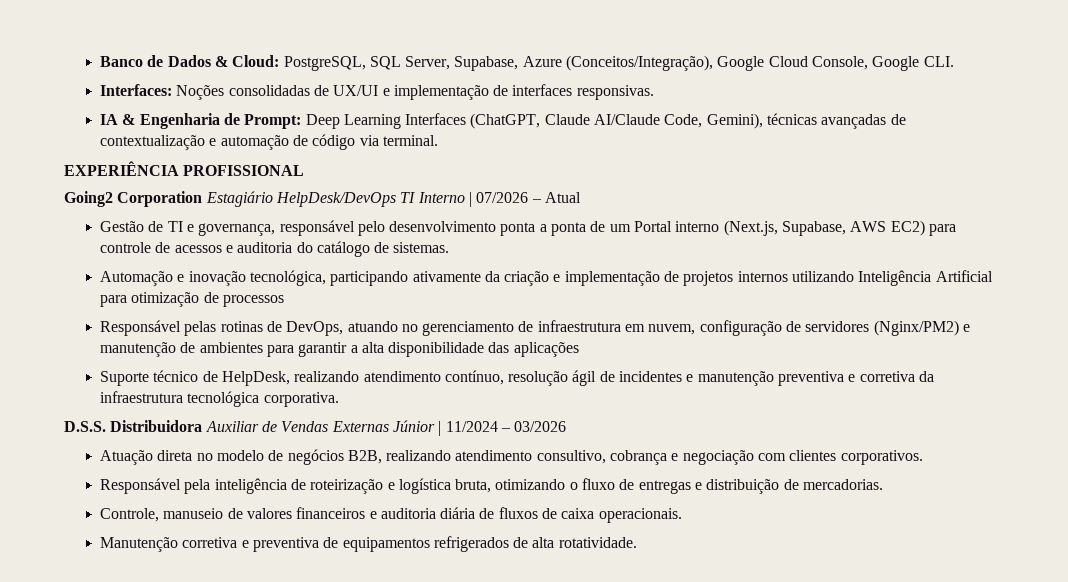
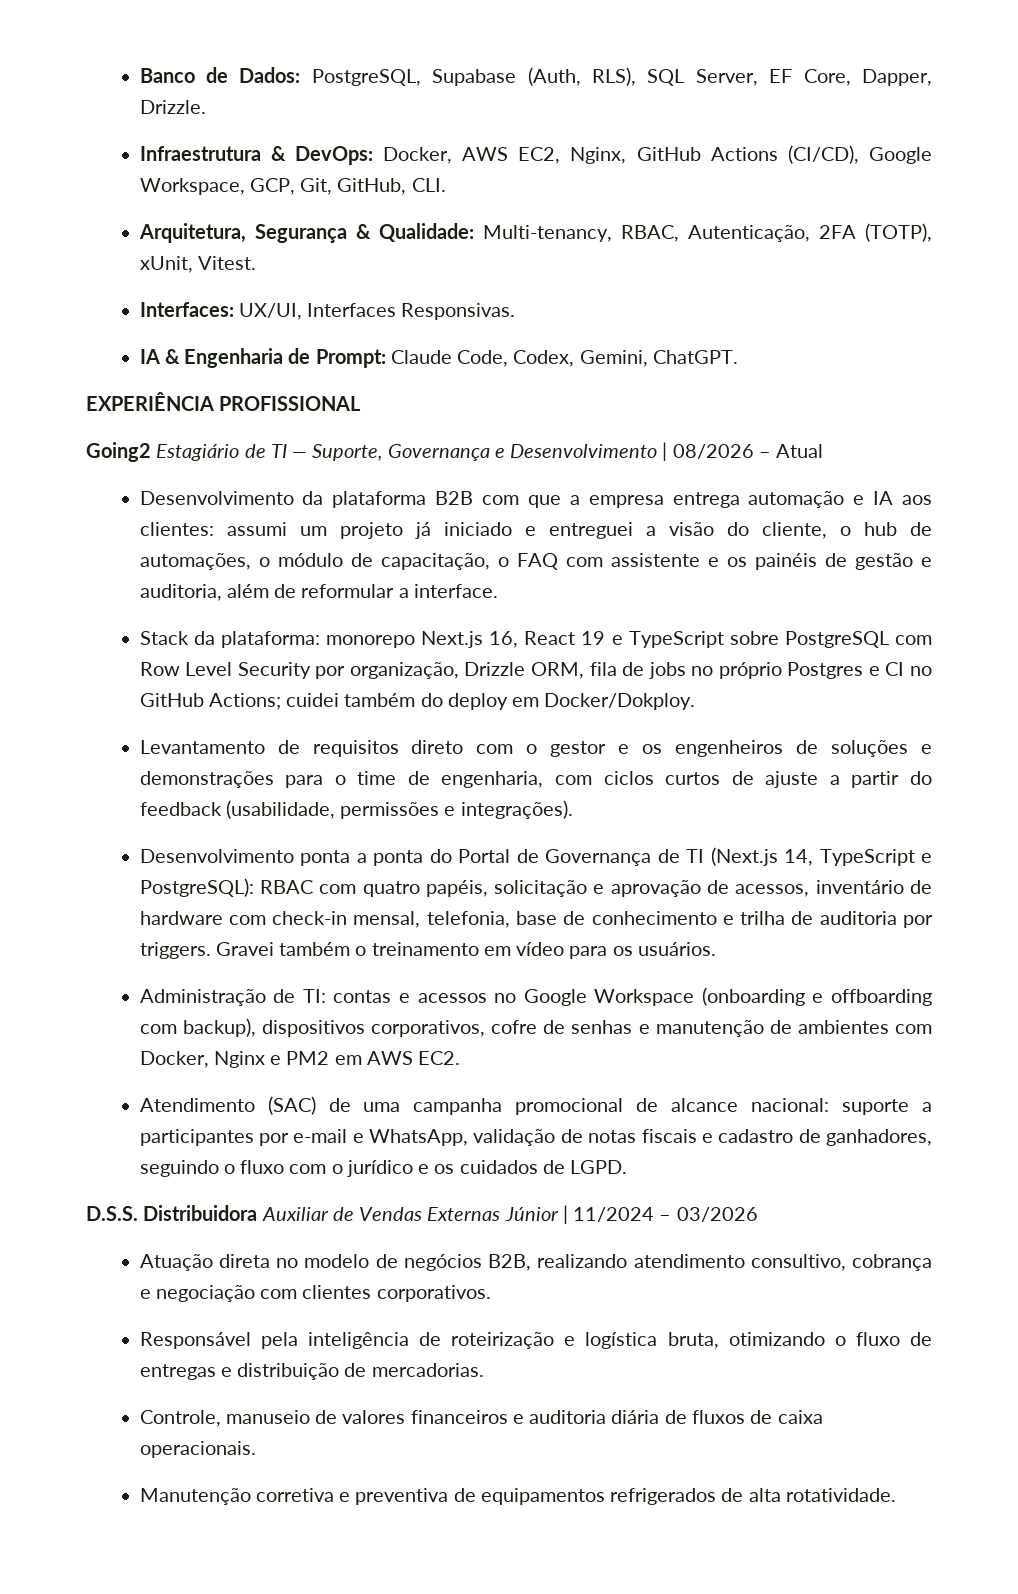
- Banco de Dados & Cloud: PostgreSQL, SQL Server, Supabase, Azure (Conceitos/Integração), Google Cloud Console, Google CLI.
- Interfaces: Noções consolidadas de UX/UI e implementação de interfaces responsivas.
+ Banco de Dados: PostgreSQL, Supabase (Auth, RLS), SQL Server, EF Core, Dapper, Drizzle.
+ Infraestrutura & DevOps: Docker, AWS EC2, Nginx, GitHub Actions (CI/CD), Google Workspace, GCP, Git, GitHub, CLI.
+ Arquitetura, Segurança & Qualidade: Multi-tenancy, RBAC, Autenticação, 2FA (TOTP), xUnit, Vitest.
+ Interfaces: UX/UI, Interfaces Responsivas.
- IA & Engenharia de Prompt: Deep Learning Interfaces (ChatGPT, Claude AI/Claude Code, Gemini), técnicas avançadas de contextualização e automação de código via terminal.
+ IA & Engenharia de Prompt: Claude Code, Codex, Gemini, ChatGPT.
  EXPERIÊNCIA PROFISSIONAL
- Going2 Corporation Estagiário HelpDesk/DevOps TI Interno | 07/2026 – Atual
- Gestão de TI e governança, responsável pelo desenvolvimento ponta a ponta de um Portal interno (Next.js, Supabase, AWS EC2) para controle de acessos e auditoria do catálogo de sistemas.
- Automação e inovação tecnológica, participando ativamente da criação e implementação de projetos internos utilizando Inteligência Artificial para otimização de processos
- Responsável pelas rotinas de DevOps, atuando no gerenciamento de infraestrutura em nuvem, configuração de servidores (Nginx/PM2) e manutenção de ambientes para garantir a alta disponibilidade das aplicações
- Suporte técnico de HelpDesk, realizando atendimento contínuo, resolução ágil de incidentes e manutenção preventiva e corretiva da infraestrutura tecnológica corporativa.
+ Going2 Estagiário de TI — Suporte, Governança e Desenvolvimento | 08/2026 – Atual
+ Desenvolvimento da plataforma B2B com que a empresa entrega automação e IA aos clientes: assumi um projeto já iniciado e entreguei a visão do cliente, o hub de automações, o módulo de capacitação, o FAQ com assistente e os painéis de gestão e auditoria, além de reformular a interface.
+ Stack da plataforma: monorepo Next.js 16, React 19 e TypeScript sobre PostgreSQL com Row Level Security por organização, Drizzle ORM, fila de jobs no próprio Postgres e CI no GitHub Actions; cuidei também do deploy em Docker/Dokploy.
+ Levantamento de requisitos direto com o gestor e os engenheiros de soluções e demonstrações para o time de engenharia, com ciclos curtos de ajuste a partir do feedback (usabilidade, permissões e integrações).
+ Desenvolvimento ponta a ponta do Portal de Governança de TI (Next.js 14, TypeScript e PostgreSQL): RBAC com quatro papéis, solicitação e aprovação de acessos, inventário de hardware com check-in mensal, telefonia, base de conhecimento e trilha de auditoria por triggers. Gravei também o treinamento em vídeo para os usuários.
+ Administração de TI: contas e acessos no Google Workspace (onboarding e offboarding com backup), dispositivos corporativos, cofre de senhas e manutenção de ambientes com Docker, Nginx e PM2 em AWS EC2.
+ Atendimento (SAC) de uma campanha promocional de alcance nacional: suporte a participantes por e-mail e WhatsApp, validação de notas fiscais e cadastro de ganhadores, seguindo o fluxo com o jurídico e os cuidados de LGPD.

